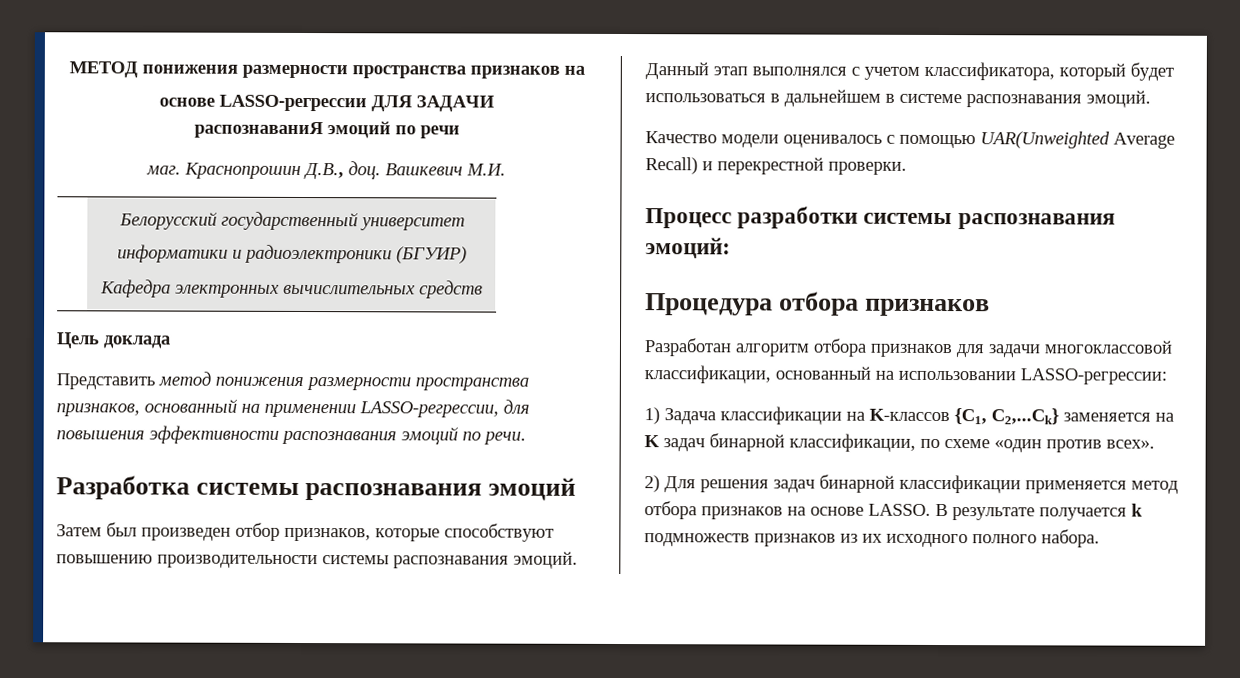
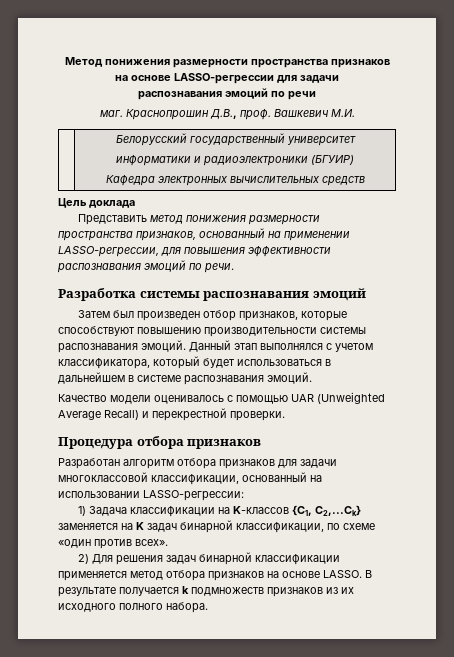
- МЕТОД понижения размерности пространства признаков на
- основе LASSO-регрессии ДЛЯ ЗАДАЧИ
- распознаваниЯ эмоций по речи
+ Метод понижения размерности пространства признаков на основе LASSO-регрессии для задачи
+ распознавания эмоций по речи
- Краснопрошин Д.В., доц.
+ Краснопрошин Д.В., проф.
- Качество модели оценивалось с помощью UAR(Unweighted Average Recall) и перекрестной проверки.
+ Качество модели оценивалось с помощью UAR (Unweighted Average Recall) и перекрестной проверки.
- Процесс разработки системы распознавания эмоций:

